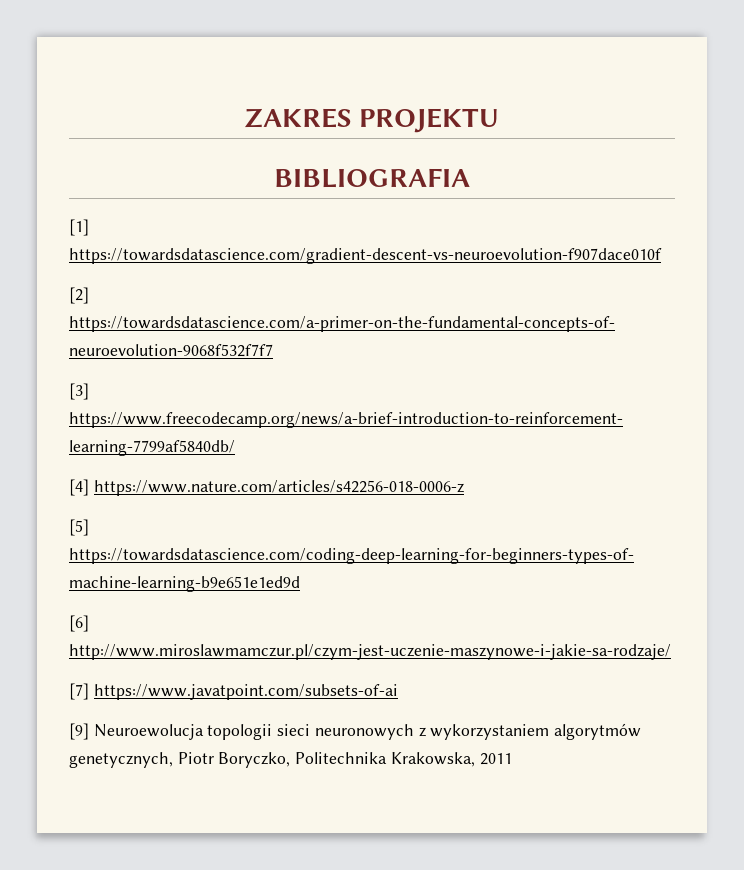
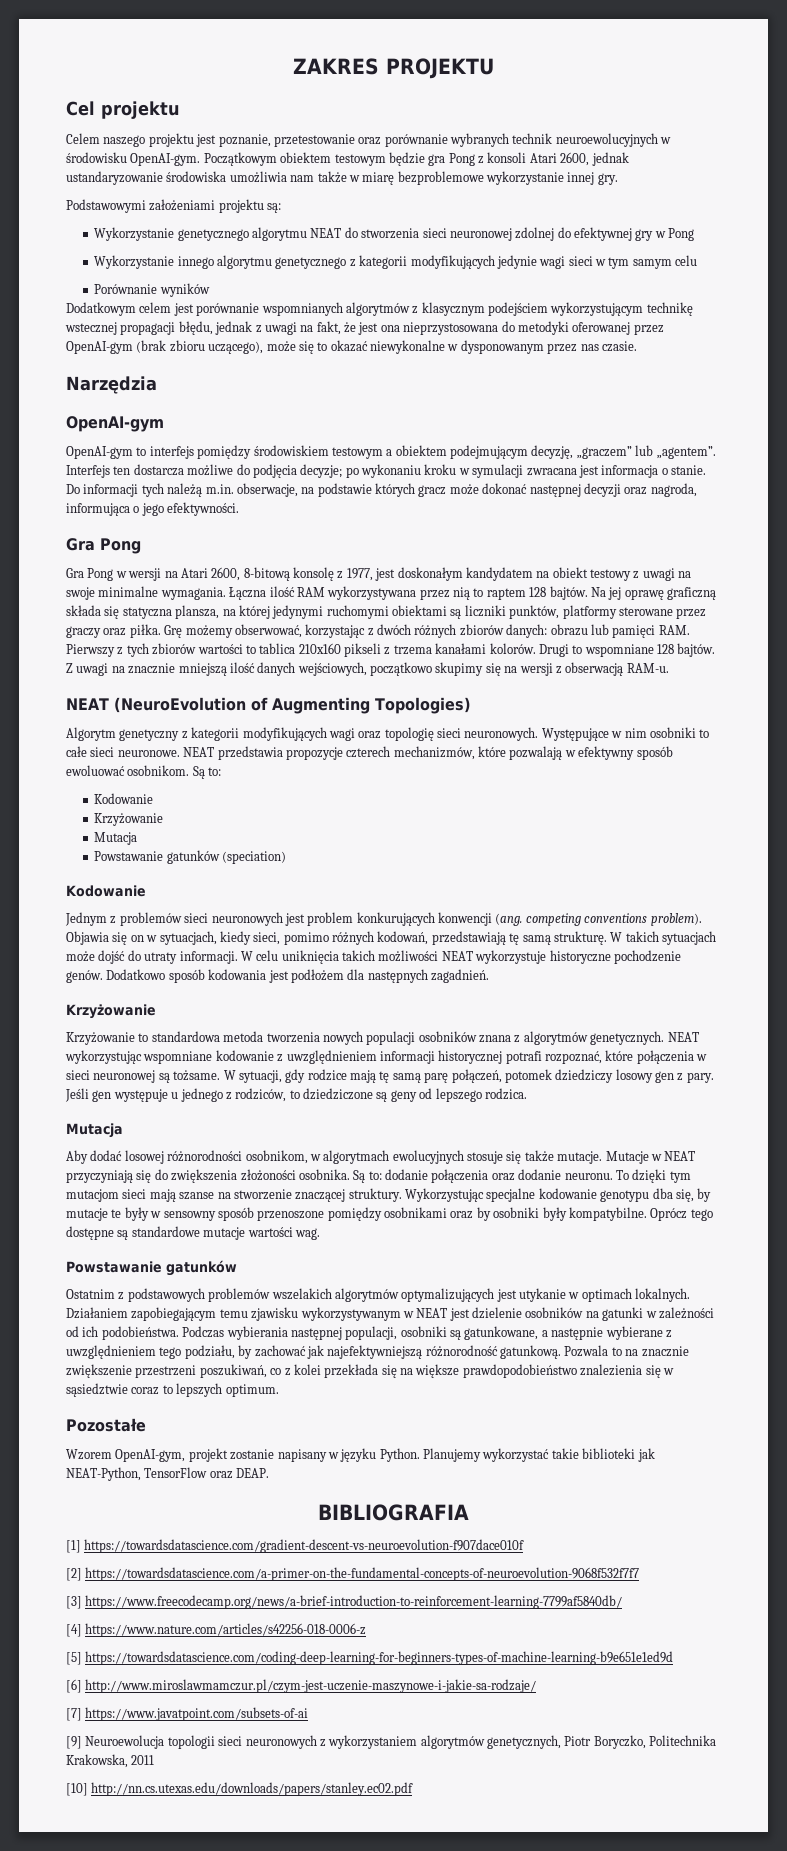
+ Cel projektu
+ Celem naszego projektu jest poznanie, przetestowanie oraz porównanie wybranych technik neuroewolucyjnych w środowisku OpenAI-gym. Początkowym obiektem testowym będzie gra Pong z konsoli Atari 2600, jednak ustandaryzowanie środowiska umożliwia nam także w miarę bezproblemowe wykorzystanie innej gry.
+ Podstawowymi założeniami projektu są:
+ Wykorzystanie genetycznego algorytmu NEAT do stworzenia sieci neuronowej zdolnej do efektywnej gry w Pong
+ Wykorzystanie innego algorytmu genetycznego z kategorii modyfikujących jedynie wagi sieci w tym samym celu
+ Porównanie wyników
+ Dodatkowym celem jest porównanie wspomnianych algorytmów z klasycznym podejściem wykorzystującym technikę wstecznej propagacji błędu, jednak z uwagi na fakt, że jest ona nieprzystosowana do metodyki oferowanej przez OpenAI-gym (brak zbioru uczącego), może się to okazać niewykonalne w dysponowanym przez nas czasie.
+ Narzędzia
+ OpenAI-gym
+ OpenAI-gym to interfejs pomiędzy środowiskiem testowym a obiektem podejmującym decyzję, „graczem” lub „agentem”. Interfejs ten dostarcza możliwe do podjęcia decyzje; po wykonaniu kroku w symulacji zwracana jest informacja o stanie. Do informacji tych należą m.in. obserwacje, na podstawie których gracz może dokonać następnej decyzji oraz nagroda, informująca o jego efektywności.
+ Gra Pong
+ Gra Pong w wersji na Atari 2600, 8-bitową konsolę z 1977, jest doskonałym kandydatem na obiekt testowy z uwagi na swoje minimalne wymagania. Łączna ilość RAM wykorzystywana przez nią to raptem 128 bajtów. Na jej oprawę graficzną składa się statyczna plansza, na której jedynymi ruchomymi obiektami są liczniki punktów, platformy sterowane przez graczy oraz piłka. Grę możemy obserwować, korzystając z dwóch różnych zbiorów danych: obrazu lub pamięci RAM. Pierwszy z tych zbiorów wartości to tablica 210x160 pikseli z trzema kanałami kolorów. Drugi to wspomniane 128 bajtów. Z uwagi na znacznie mniejszą ilość danych wejściowych, początkowo skupimy się na wersji z obserwacją RAM-u.
+ NEAT (NeuroEvolution of Augmenting Topologies)
+ Algorytm genetyczny z kategorii modyfikujących wagi oraz topologię sieci neuronowych. Występujące w nim osobniki to całe sieci neuronowe. NEAT przedstawia propozycje czterech mechanizmów, które pozwalają w efektywny sposób ewoluować osobnikom. Są to:
+ Kodowanie
+ Krzyżowanie
+ Mutacja
+ Powstawanie gatunków (speciation)
+ Kodowanie
+ Jednym z problemów sieci neuronowych jest problem konkurujących konwencji (ang. competing conventions problem). Objawia się on w sytuacjach, kiedy sieci, pomimo różnych kodowań, przedstawiają tę samą strukturę. W takich sytuacjach może dojść do utraty informacji. W celu uniknięcia takich możliwości NEAT wykorzystuje historyczne pochodzenie genów. Dodatkowo sposób kodowania jest podłożem dla następnych zagadnień.
+ Krzyżowanie
+ Krzyżowanie to standardowa metoda tworzenia nowych populacji osobników znana z algorytmów genetycznych. NEAT wykorzystując wspomniane kodowanie z uwzględnieniem informacji historycznej potrafi rozpoznać, które połączenia w sieci neuronowej są tożsame. W sytuacji, gdy rodzice mają tę samą parę połączeń, potomek dziedziczy losowy gen z pary. Jeśli gen występuje u jednego z rodziców, to dziedziczone są geny od lepszego rodzica.
+ Mutacja
+ Aby dodać losowej różnorodności osobnikom, w algorytmach ewolucyjnych stosuje się także mutacje. Mutacje w NEAT przyczyniają się do zwiększenia złożoności osobnika. Są to: dodanie połączenia oraz dodanie neuronu. To dzięki tym mutacjom sieci mają szanse na stworzenie znaczącej struktury. Wykorzystując specjalne kodowanie genotypu dba się, by mutacje te były w sensowny sposób przenoszone pomiędzy osobnikami oraz by osobniki były kompatybilne. Oprócz tego dostępne są standardowe mutacje wartości wag.
+ Powstawanie gatunków
+ Ostatnim z podstawowych problemów wszelakich algorytmów optymalizujących jest utykanie w optimach lokalnych. Działaniem zapobiegającym temu zjawisku wykorzystywanym w NEAT jest dzielenie osobników na gatunki w zależności od ich podobieństwa. Podczas wybierania następnej populacji, osobniki są gatunkowane, a następnie wybierane z uwzględnieniem tego podziału, by zachować jak najefektywniejszą różnorodność gatunkową. Pozwala to na znacznie zwiększenie przestrzeni poszukiwań, co z kolei przekłada się na większe prawdopodobieństwo znalezienia się w sąsiedztwie coraz to lepszych optimum.
+ Pozostałe
+ Wzorem OpenAI-gym, projekt zostanie napisany w języku Python. Planujemy wykorzystać takie biblioteki jak NEAT-Python, TensorFlow oraz DEAP.
+ [10] http://nn.cs.utexas.edu/downloads/papers/stanley.ec02.pdf

